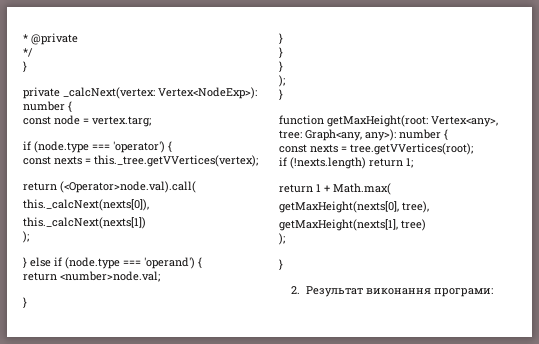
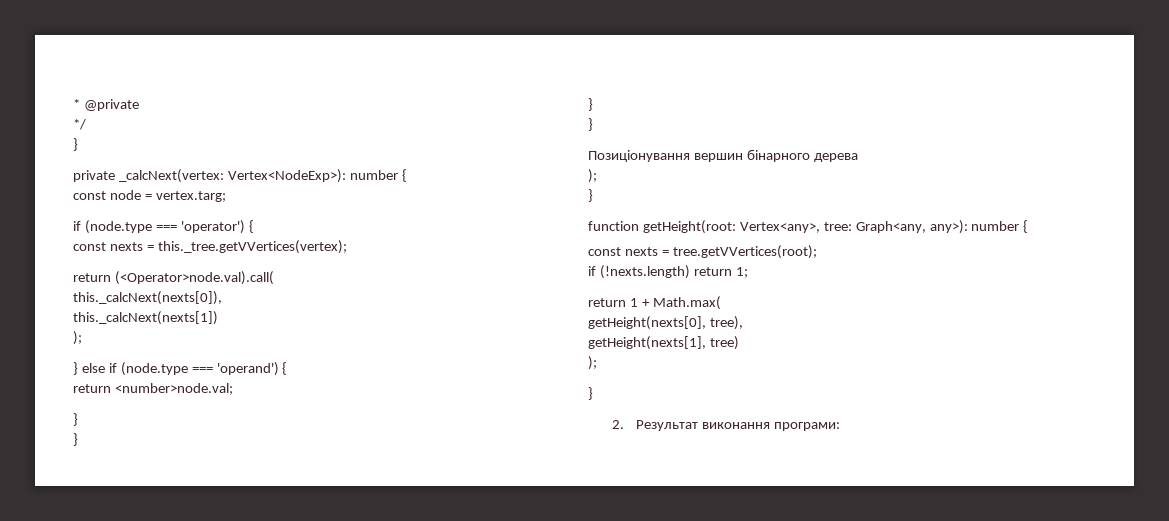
+ Позиціонування вершин бінарного дерева
- function getMaxHeight(root: Vertex<any>, tree: Graph<any, any>): number {
+ function getHeight(root: Vertex<any>, tree: Graph<any, any>): number {
- getMaxHeight(nexts[0], tree),
+ getHeight(nexts[0], tree),
- getMaxHeight(nexts[1], tree)
+ getHeight(nexts[1], tree)

